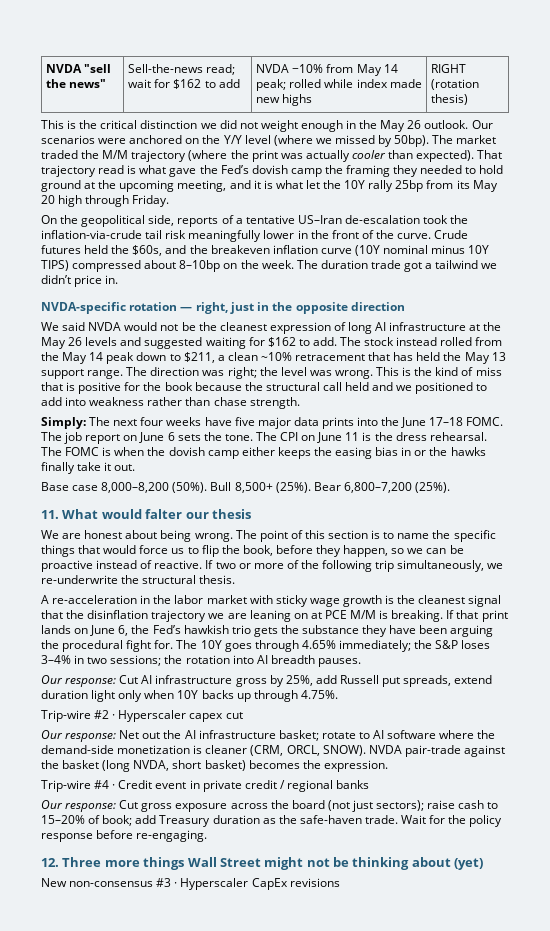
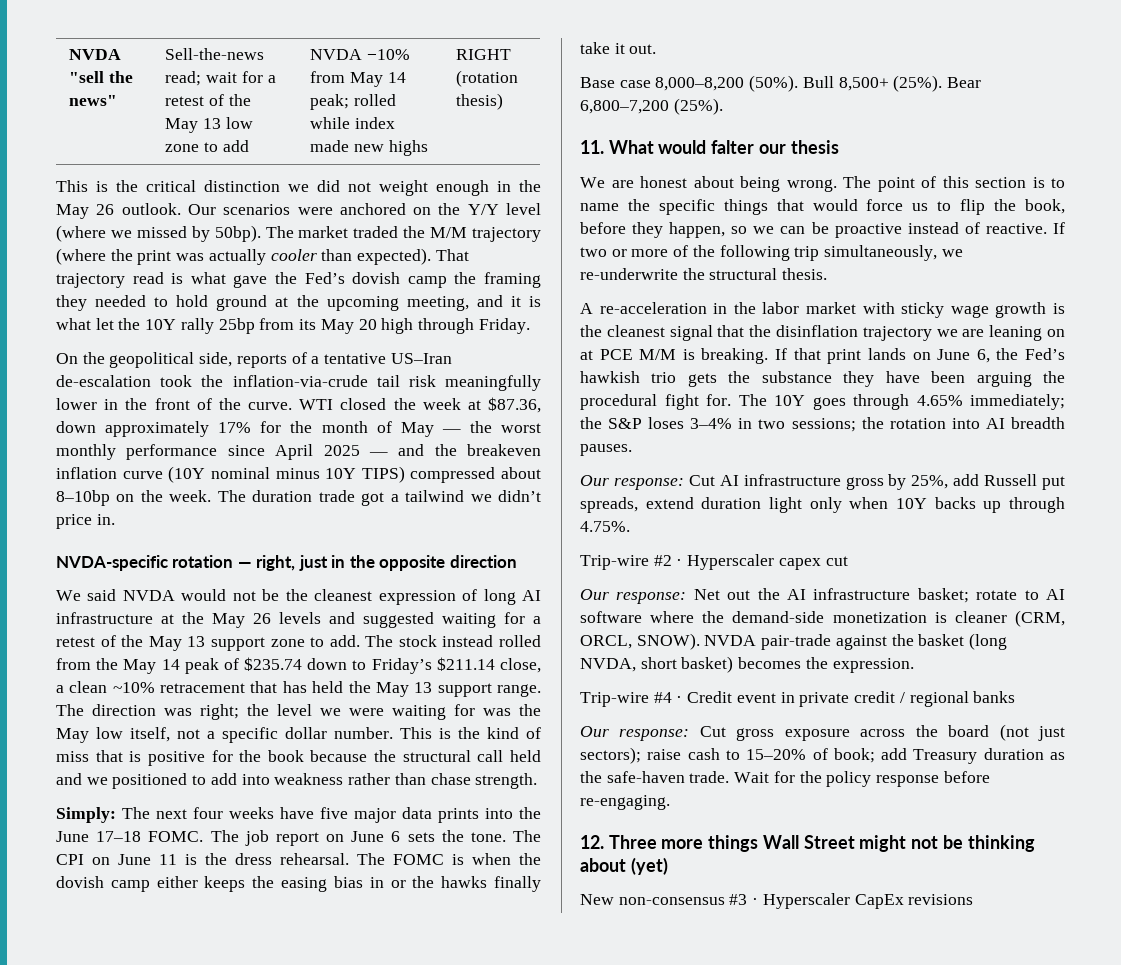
- NVDA "sell the news" | Sell-the-news read; wait for $162 to add | NVDA −10% from May 14 peak; rolled while index made new highs | RIGHT (rotation thesis)
+ NVDA "sell the news" | Sell-the-news read; wait for a retest of the May 13 low zone to add | NVDA −10% from May 14 peak; rolled while index made new highs | RIGHT (rotation thesis)
- Crude futures held the $60s, and the breakeven inflation curve (10Y nominal minus 10Y TIPS) compressed about 8–10bp on the week.
+ WTI closed the week at $87.36, down approximately 17% for the month of May — the worst monthly performance since April 2025 — and the breakeven inflation curve (10Y nominal minus 10Y TIPS) compressed about 8–10bp on the week.
- We said NVDA would not be the cleanest expression of long AI infrastructure at the May 26 levels and suggested waiting for $162 to add.
+ We said NVDA would not be the cleanest expression of long AI infrastructure at the May 26 levels and suggested waiting for a retest of the May 13 support zone to add.
- The stock instead rolled from the May 14 peak down to $211, a clean ~10% retracement that has held the May 13 support range.
+ The stock instead rolled from the May 14 peak of $235.74 down to Friday’s $211.14 close, a clean ~10% retracement that has held the May 13 support range.
- The direction was right; the level was wrong.
+ The direction was right; the level we were waiting for was the May low itself, not a specific dollar number.

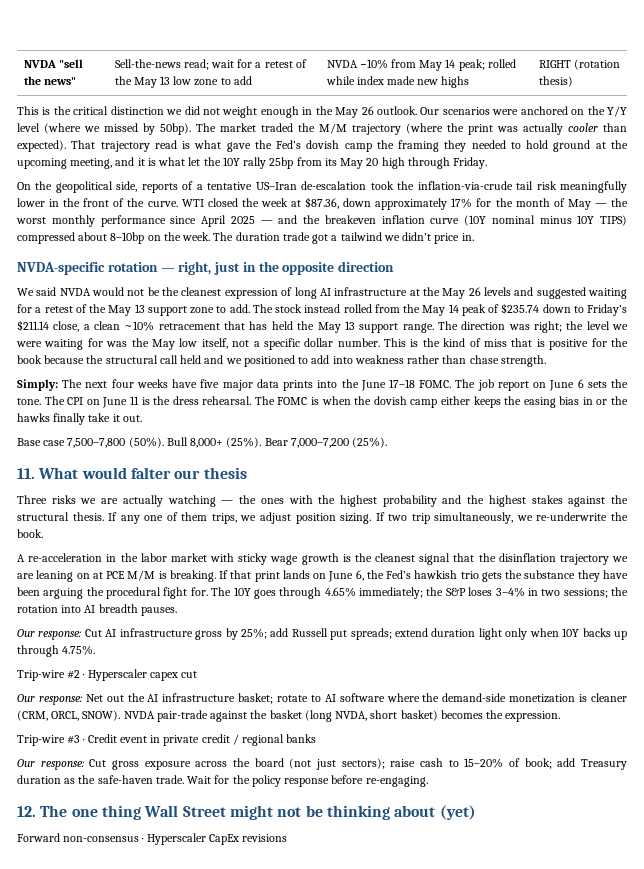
- Base case 8,000–8,200 (50%).
+ Base case 7,500–7,800 (50%).
- Bull 8,500+ (25%).
+ Bull 8,000+ (25%).
- Bear 6,800–7,200 (25%).
+ Bear 7,000–7,200 (25%).
- We are honest about being wrong. The point of this section is to name the specific things that would force us to flip the book, before they happen, so we can be proactive instead of reactive. If two or more of the following trip simultaneously, we re-underwrite the structural thesis.
+ Three risks we are actually watching — the ones with the highest probability and the highest stakes against the structural thesis. If any one of them trips, we adjust position sizing. If two trip simultaneously, we re-underwrite the book.
- Our response: Cut AI infrastructure gross by 25%, add Russell put spreads, extend duration light only when 10Y backs up through 4.75%.
+ Our response: Cut AI infrastructure gross by 25%; add Russell put spreads; extend duration light only when 10Y backs up through 4.75%.
- Trip-wire #4 · Credit event in private credit / regional banks
+ Trip-wire #3 · Credit event in private credit / regional banks
- 12. Three more things Wall Street might not be thinking about (yet)
+ 12. The one thing Wall Street might not be thinking about (yet)
- New non-consensus #3 · Hyperscaler CapEx revisions
+ Forward non-consensus · Hyperscaler CapEx revisions

